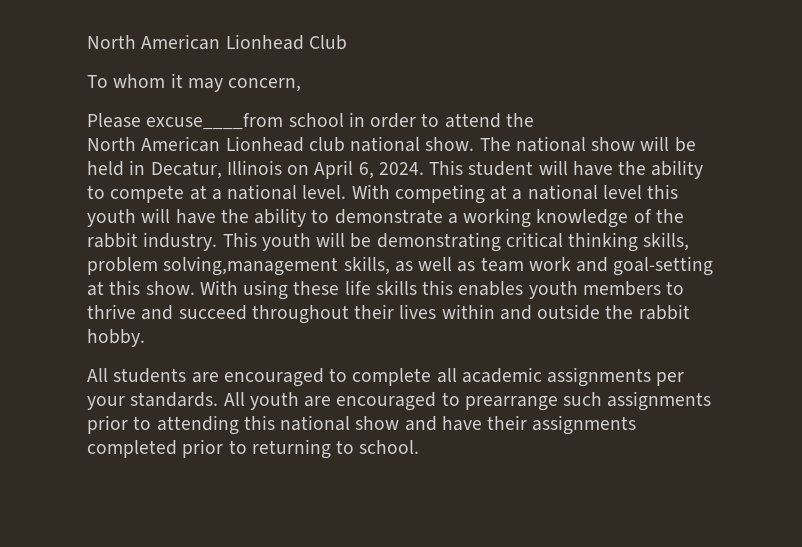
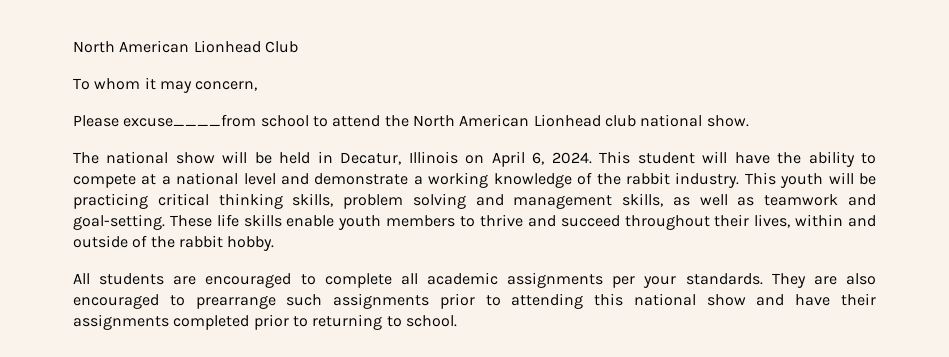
- Please excuse____from school in order to attend the
- North American Lionhead club national show. The national show will be held in Decatur, Illinois on April 6, 2024.
+ Please excuse____from school to attend the North American Lionhead club national show.
+ The national show will be held in Decatur, Illinois on April 6, 2024.
- This student will have the ability to compete at a national level. With competing at a national level this youth will have the ability to demonstrate a working knowledge of the rabbit industry.
+ This student will have the ability to compete at a national level and demonstrate a working knowledge of the rabbit industry.
- This youth will be demonstrating critical thinking skills, problem solving,management skills, as well as team work and goal-setting at this show. With using these life skills this enables youth members to thrive and succeed throughout their lives within and outside the rabbit hobby.
+ This youth will be practicing critical thinking skills, problem solving and management skills, as well as teamwork and goal-setting. These life skills enable youth members to thrive and succeed throughout their lives, within and outside of the rabbit hobby.
- All youth are encouraged to prearrange such assignments prior to attending this national show and have their assignments completed prior to returning to school.
+ They are also encouraged to prearrange such assignments prior to attending this national show and have their assignments completed prior to returning to school.

